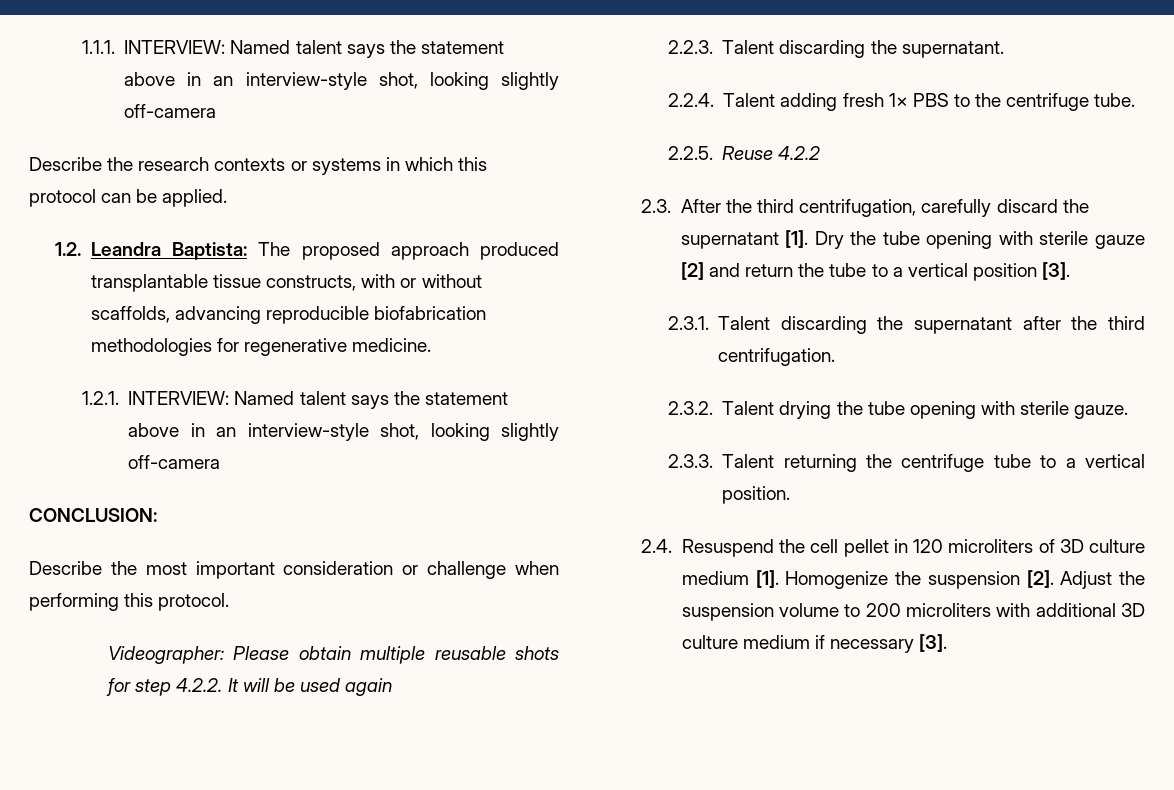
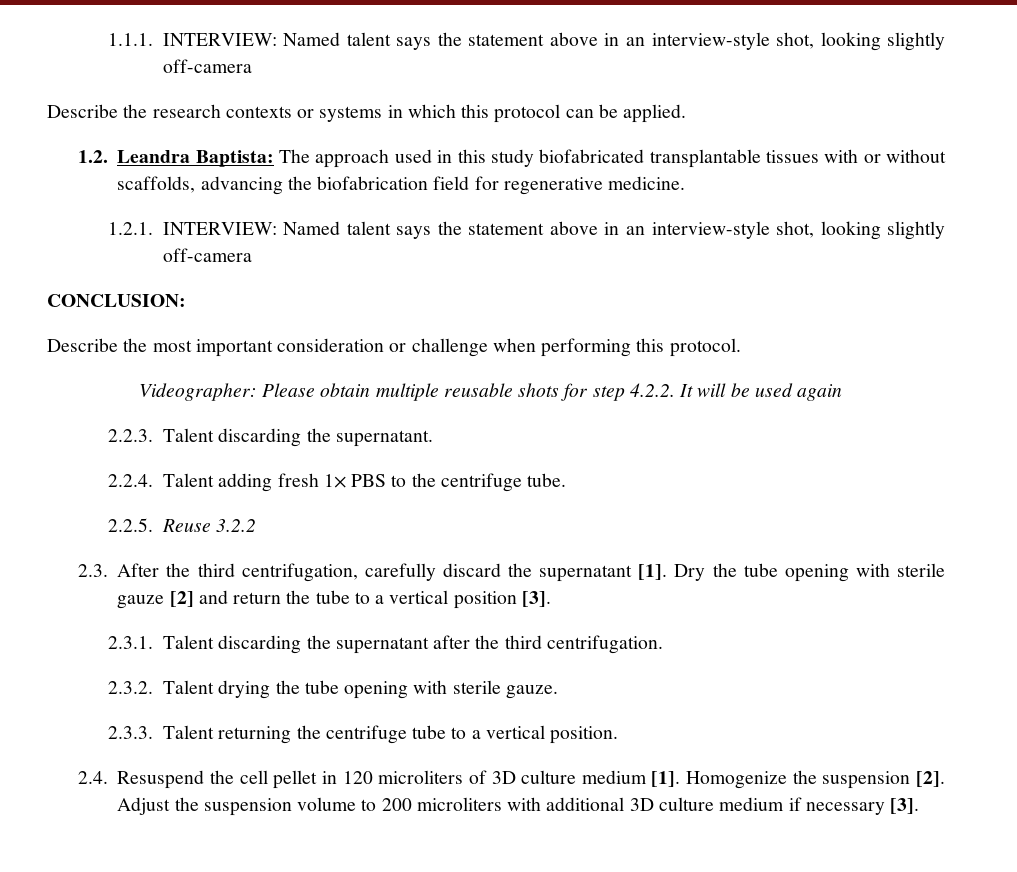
- 1.2. Leandra Baptista: The proposed approach produced transplantable tissue constructs, with or without scaffolds, advancing reproducible biofabrication methodologies for regenerative medicine.
+ 1.2. Leandra Baptista: The approach used in this study biofabricated transplantable tissues with or without scaffolds, advancing the biofabrication field for regenerative medicine.
- 2.2.5. Reuse 4.2.2
+ 2.2.5. Reuse 3.2.2

